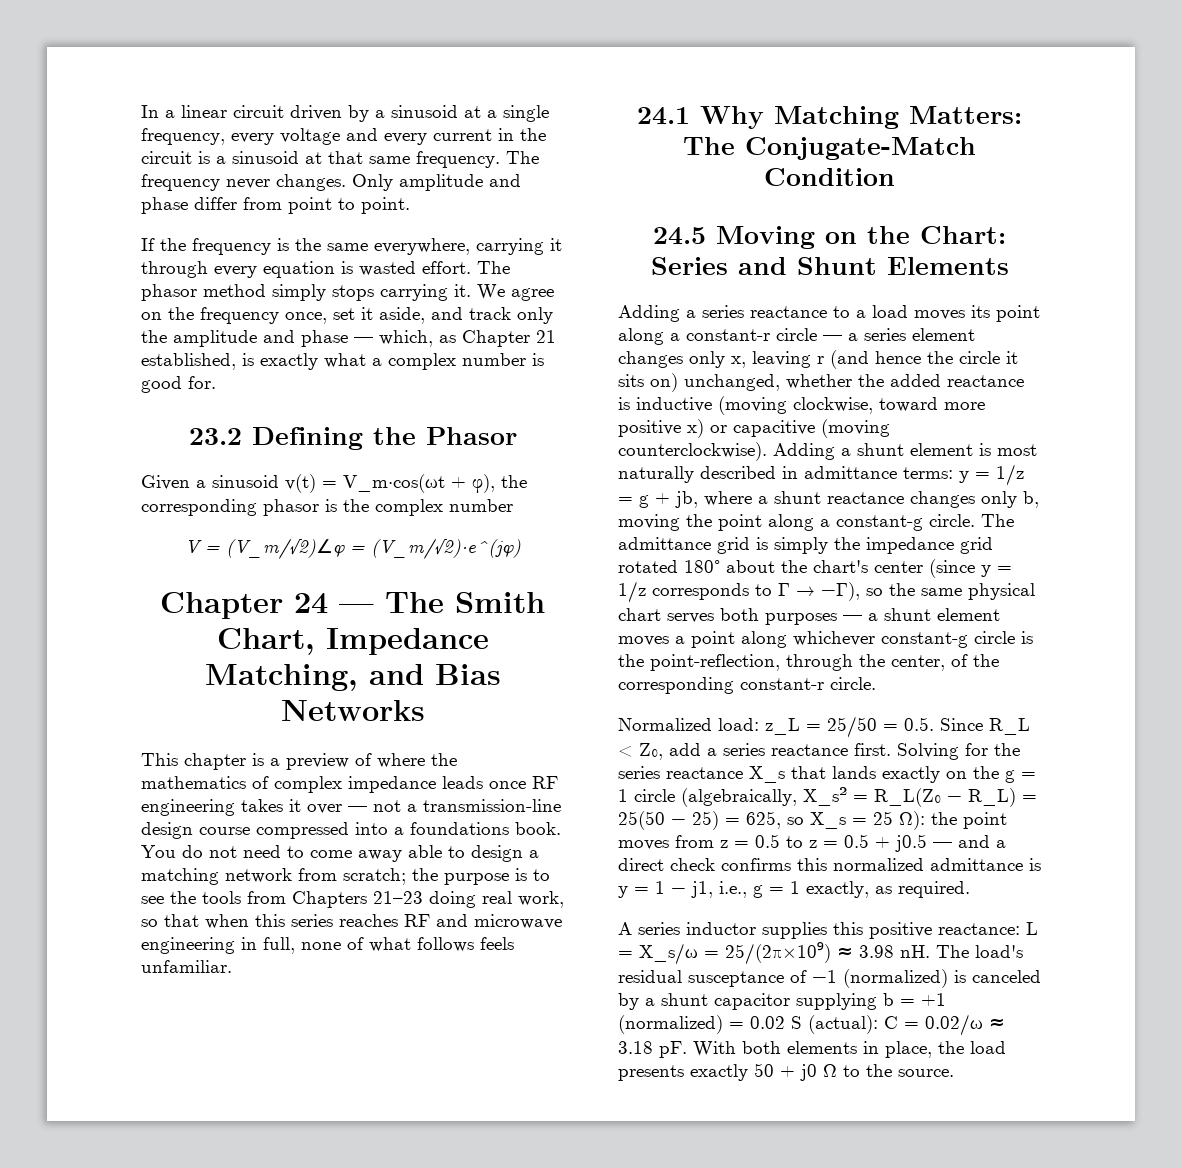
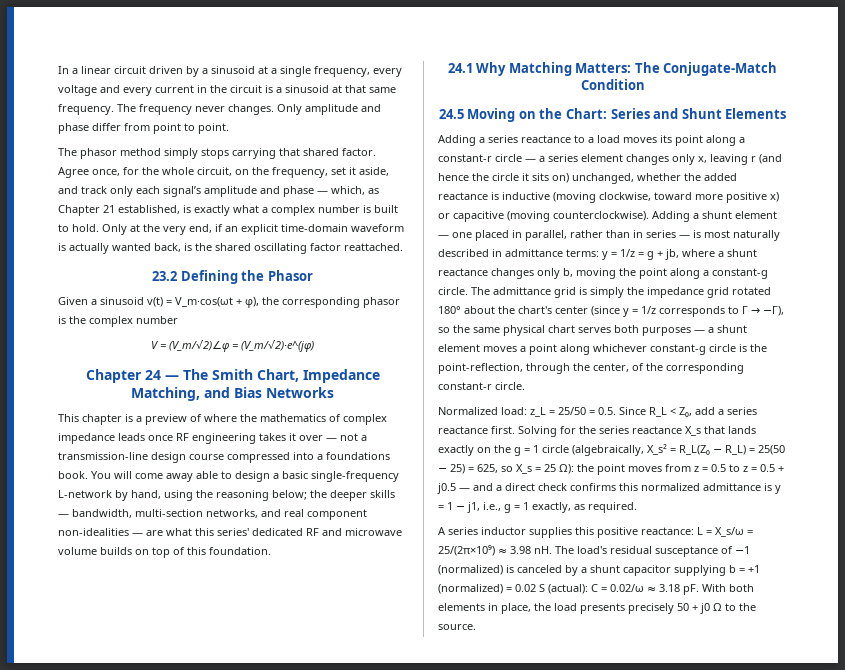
- If the frequency is the same everywhere, carrying it through every equation is wasted effort. The phasor method simply stops carrying it. We agree on the frequency once, set it aside, and track only the amplitude and phase — which, as Chapter 21 established, is exactly what a complex number is good for.
+ The phasor method simply stops carrying that shared factor. Agree once, for the whole circuit, on the frequency, set it aside, and track only each signal’s amplitude and phase — which, as Chapter 21 established, is exactly what a complex number is built to hold. Only at the very end, if an explicit time-domain waveform is actually wanted back, is the shared oscillating factor reattached.
- You do not need to come away able to design a matching network from scratch; the purpose is to see the tools from Chapters 21–23 doing real work, so that when this series reaches RF and microwave engineering in full, none of what follows feels unfamiliar.
+ You will come away able to design a basic single-frequency L-network by hand, using the reasoning below; the deeper skills — bandwidth, multi-section networks, and real component non-idealities — are what this series' dedicated RF and microwave volume builds on top of this foundation.
- Adding a shunt element is most naturally described in admittance terms: y = 1/z = g + jb, where a shunt reactance changes only b, moving the point along a constant-g circle.
+ Adding a shunt element — one placed in parallel, rather than in series — is most naturally described in admittance terms: y = 1/z = g + jb, where a shunt reactance changes only b, moving the point along a constant-g circle.
- With both elements in place, the load presents exactly 50 + j0 Ω to the source.
+ With both elements in place, the load presents precisely 50 + j0 Ω to the source.

